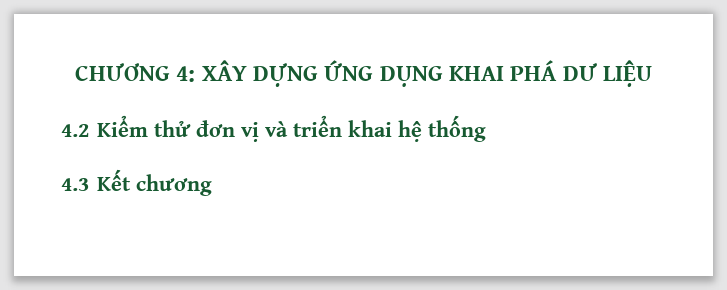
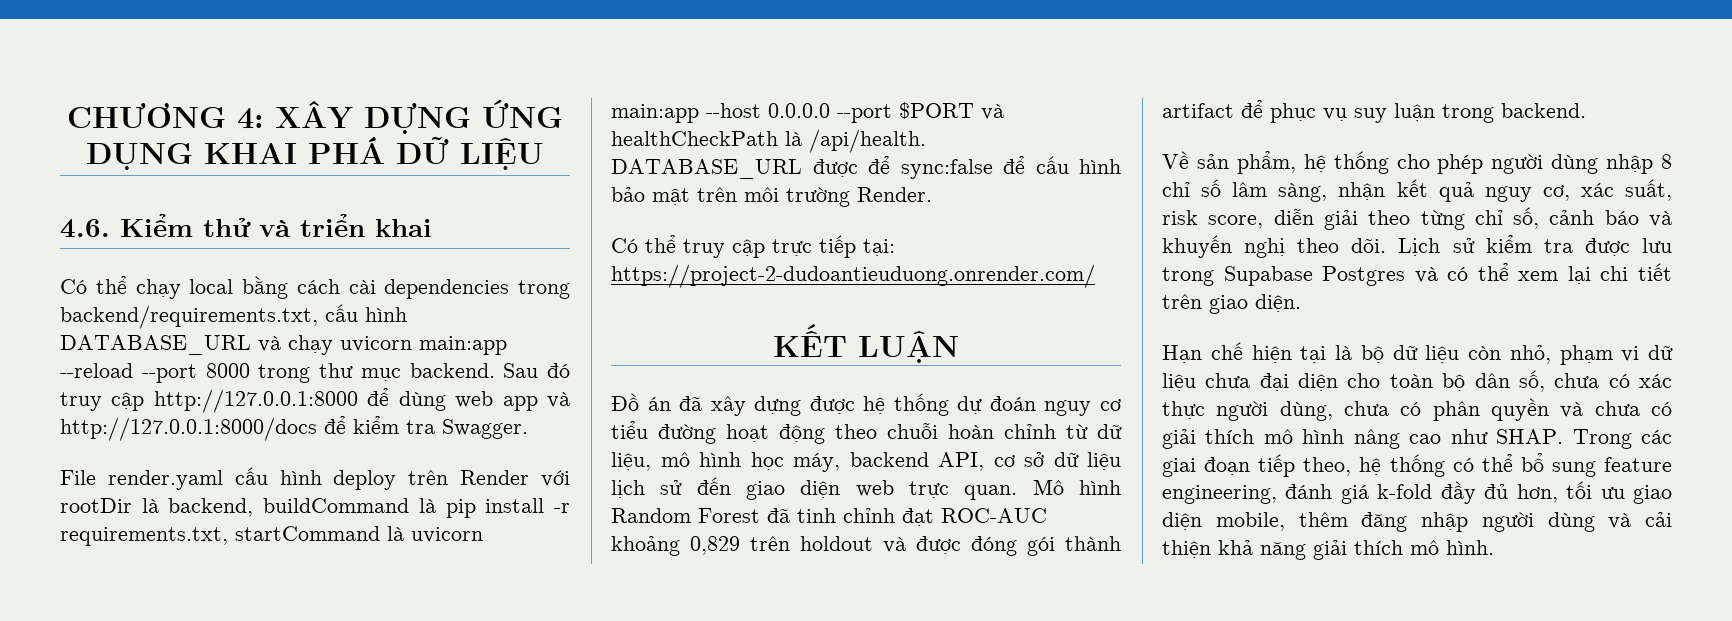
- CHƯƠNG 4: XÂY DỰNG ỨNG DỤNG KHAI PHÁ DƯ LIỆU
+ CHƯƠNG 4: XÂY DỰNG ỨNG DỤNG KHAI PHÁ DỮ LIỆU
- 4.2 Kiểm thử đơn vị và triển khai hệ thống
- 4.3 Kết chương
+ 4.6. Kiểm thử và triển khai
+ Có thể chạy local bằng cách cài dependencies trong backend/requirements.txt, cấu hình DATABASE_URL và chạy uvicorn main:app --reload --port 8000 trong thư mục backend. Sau đó truy cập http://127.0.0.1:8000 để dùng web app và http://127.0.0.1:8000/docs để kiểm tra Swagger.
+ File render.yaml cấu hình deploy trên Render với rootDir là backend, buildCommand là pip install -r requirements.txt, startCommand là uvicorn main:app --host 0.0.0.0 --port $PORT và healthCheckPath là /api/health. DATABASE_URL được để sync:false để cấu hình bảo mật trên môi trường Render.
+ Có thể truy cập trực tiếp tại: https://project-2-dudoantieuduong.onrender.com/
+ KẾT LUẬN
+ Đồ án đã xây dựng được hệ thống dự đoán nguy cơ tiểu đường hoạt động theo chuỗi hoàn chỉnh từ dữ liệu, mô hình học máy, backend API, cơ sở dữ liệu lịch sử đến giao diện web trực quan. Mô hình Random Forest đã tinh chỉnh đạt ROC-AUC khoảng 0,829 trên holdout và được đóng gói thành artifact để phục vụ suy luận trong backend.
+ Về sản phẩm, hệ thống cho phép người dùng nhập 8 chỉ số lâm sàng, nhận kết quả nguy cơ, xác suất, risk score, diễn giải theo từng chỉ số, cảnh báo và khuyến nghị theo dõi. Lịch sử kiểm tra được lưu trong Supabase Postgres và có thể xem lại chi tiết trên giao diện.
+ Hạn chế hiện tại là bộ dữ liệu còn nhỏ, phạm vi dữ liệu chưa đại diện cho toàn bộ dân số, chưa có xác thực người dùng, chưa có phân quyền và chưa có giải thích mô hình nâng cao như SHAP. Trong các giai đoạn tiếp theo, hệ thống có thể bổ sung feature engineering, đánh giá k-fold đầy đủ hơn, tối ưu giao diện mobile, thêm đăng nhập người dùng và cải thiện khả năng giải thích mô hình.

